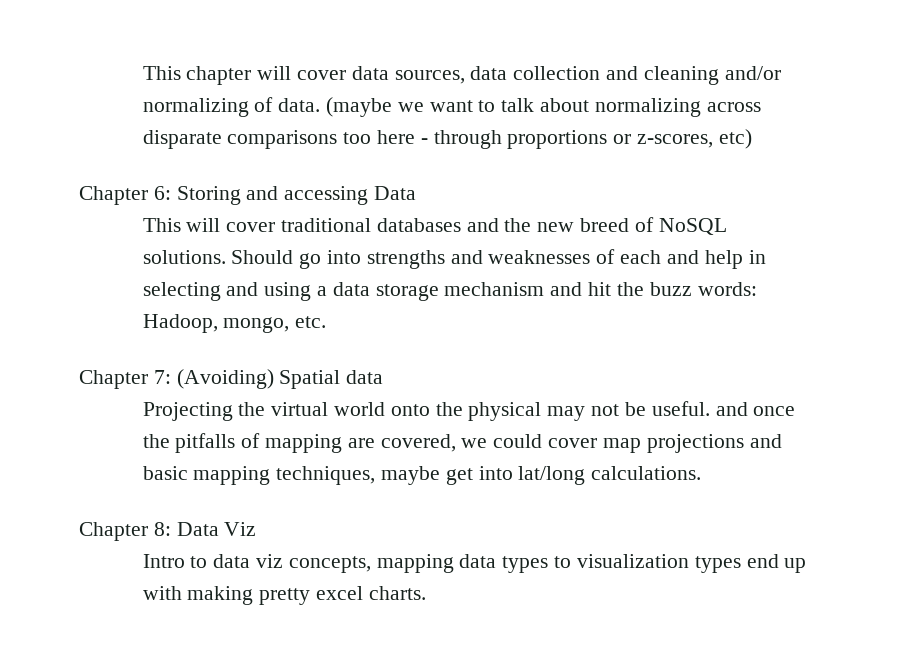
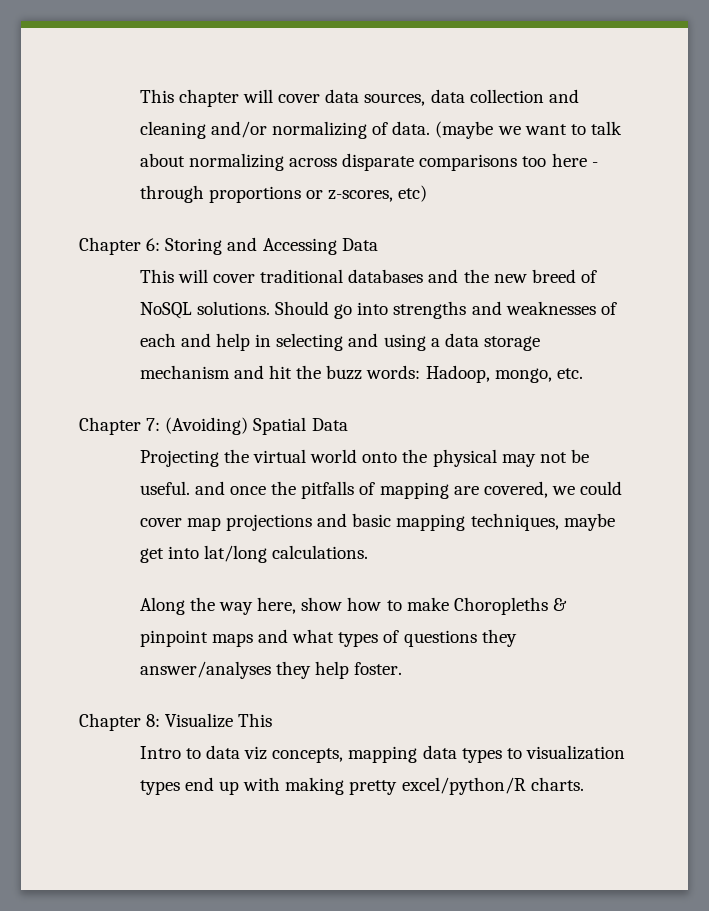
- Chapter 6: Storing and accessing Data
+ Chapter 6: Storing and Accessing Data
- Chapter 7: (Avoiding) Spatial data
+ Chapter 7: (Avoiding) Spatial Data
+ Along the way here, show how to make Choropleths & pinpoint maps and what types of questions they answer/analyses they help foster.
- Chapter 8: Data Viz
+ Chapter 8: Visualize This
- Intro to data viz concepts, mapping data types to visualization types end up with making pretty excel charts.
+ Intro to data viz concepts, mapping data types to visualization types end up with making pretty excel/python/R charts.

